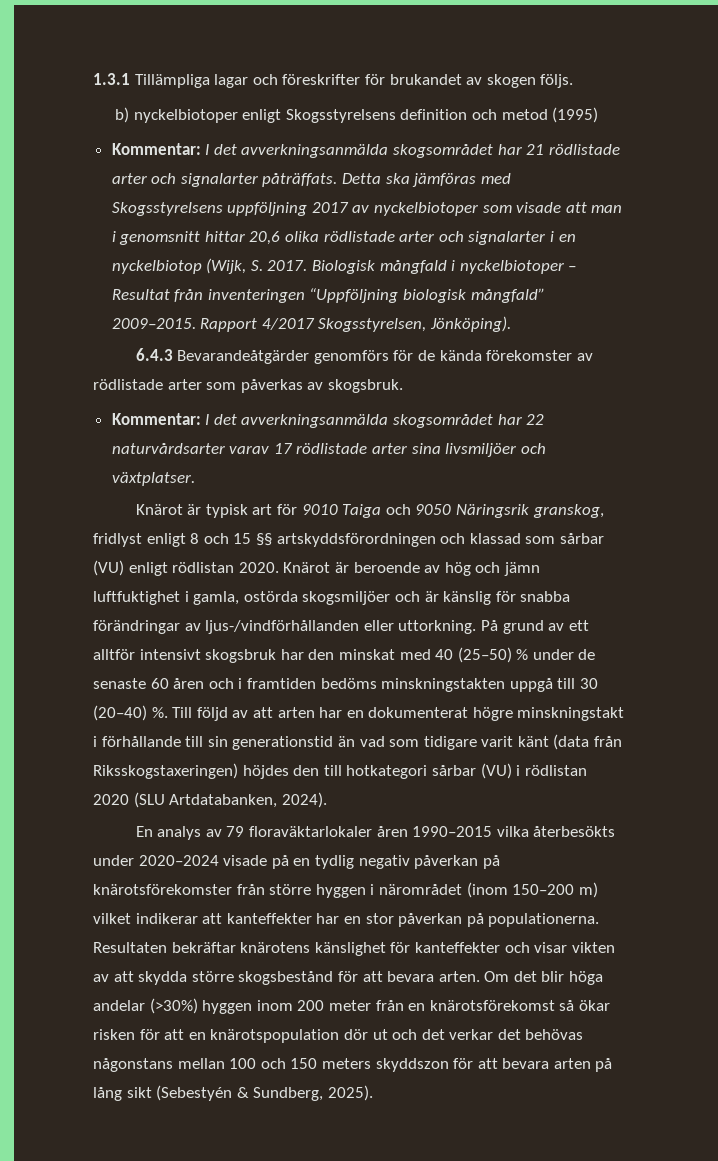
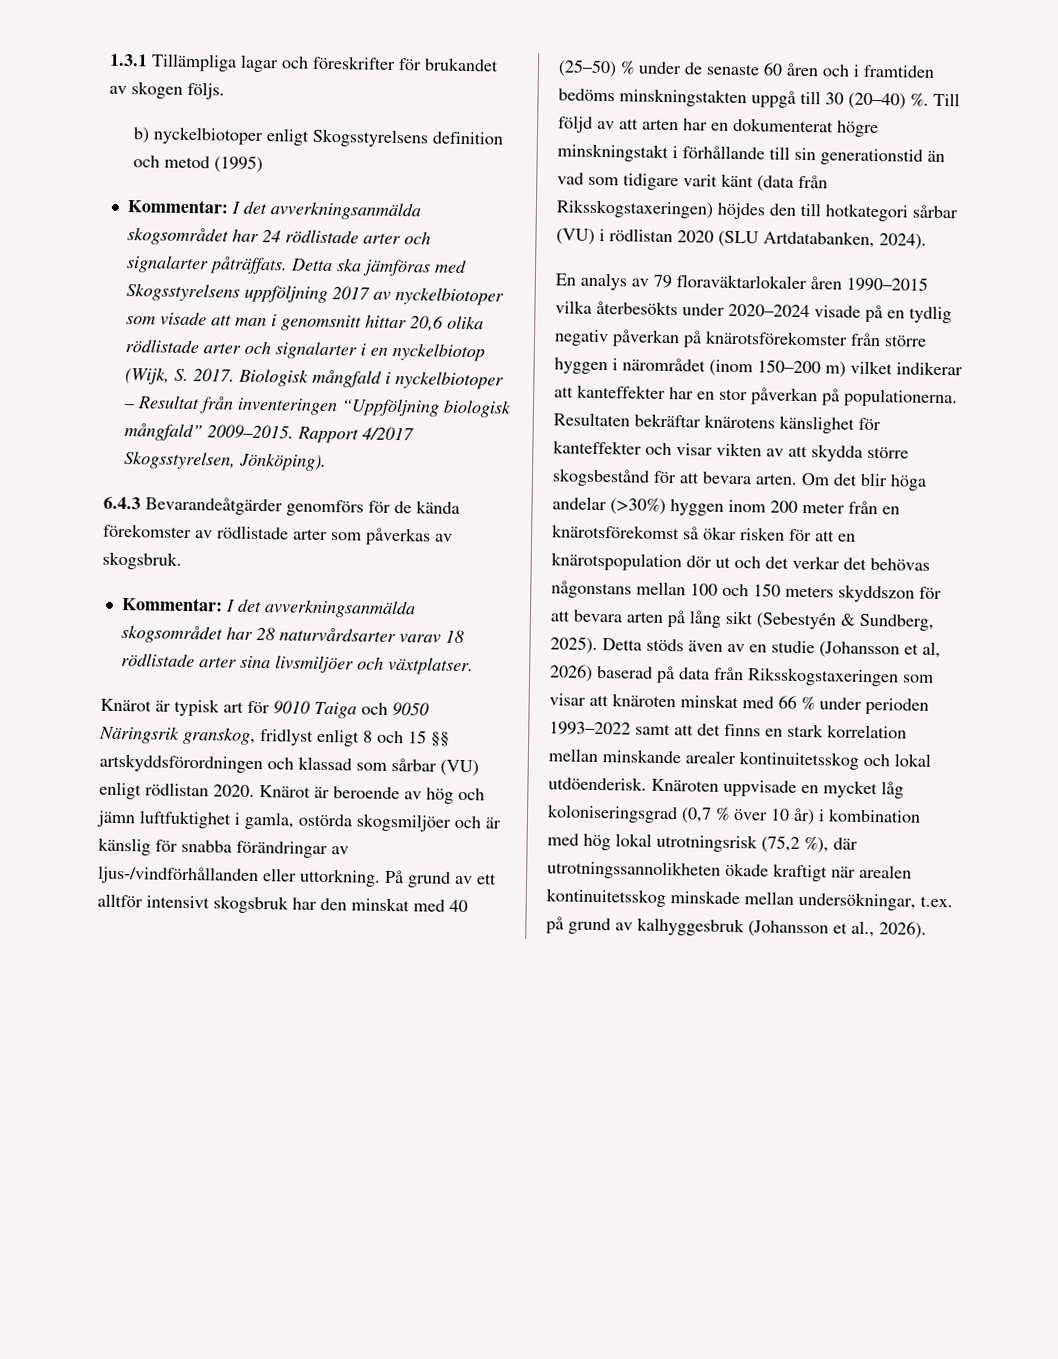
- Kommentar: I det avverkningsanmälda skogsområdet har 21 rödlistade arter och signalarter påträffats.
+ Kommentar: I det avverkningsanmälda skogsområdet har 24 rödlistade arter och signalarter påträffats.
- Kommentar: I det avverkningsanmälda skogsområdet har 22 naturvårdsarter varav 17 rödlistade arter sina livsmiljöer och växtplatser.
+ Kommentar: I det avverkningsanmälda skogsområdet har 28 naturvårdsarter varav 18 rödlistade arter sina livsmiljöer och växtplatser.
+ Detta stöds även av en studie (Johansson et al, 2026) baserad på data från Riksskogstaxeringen som visar att knäroten minskat med 66 % under perioden 1993–2022 samt att det finns en stark korrelation mellan minskande arealer kontinuitetsskog och lokal utdöenderisk. Knäroten uppvisade en mycket låg koloniseringsgrad (0,7 % över 10 år) i kombination med hög lokal utrotningsrisk (75,2 %), där utrotningssannolikheten ökade kraftigt när arealen kontinuitetsskog minskade mellan undersökningar, t.ex. på grund av kalhyggesbruk (Johansson et al., 2026).

